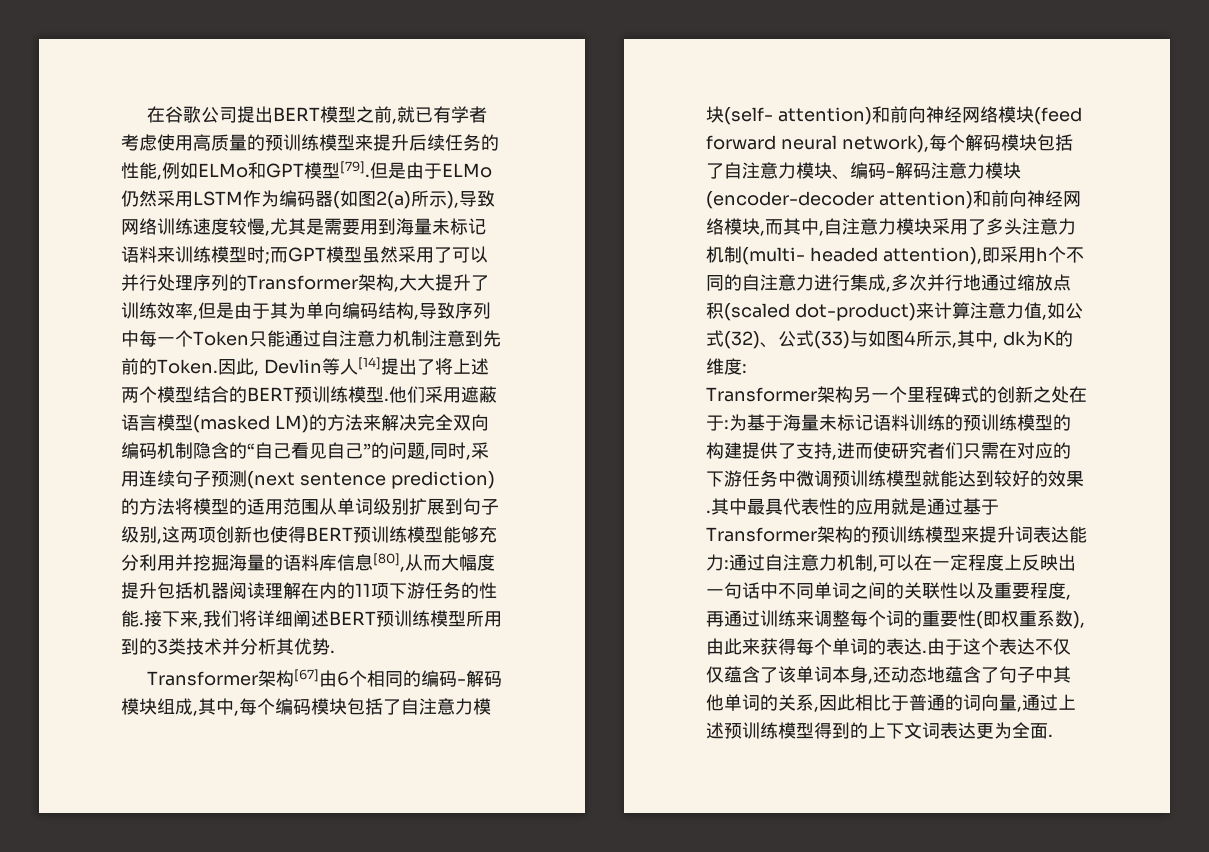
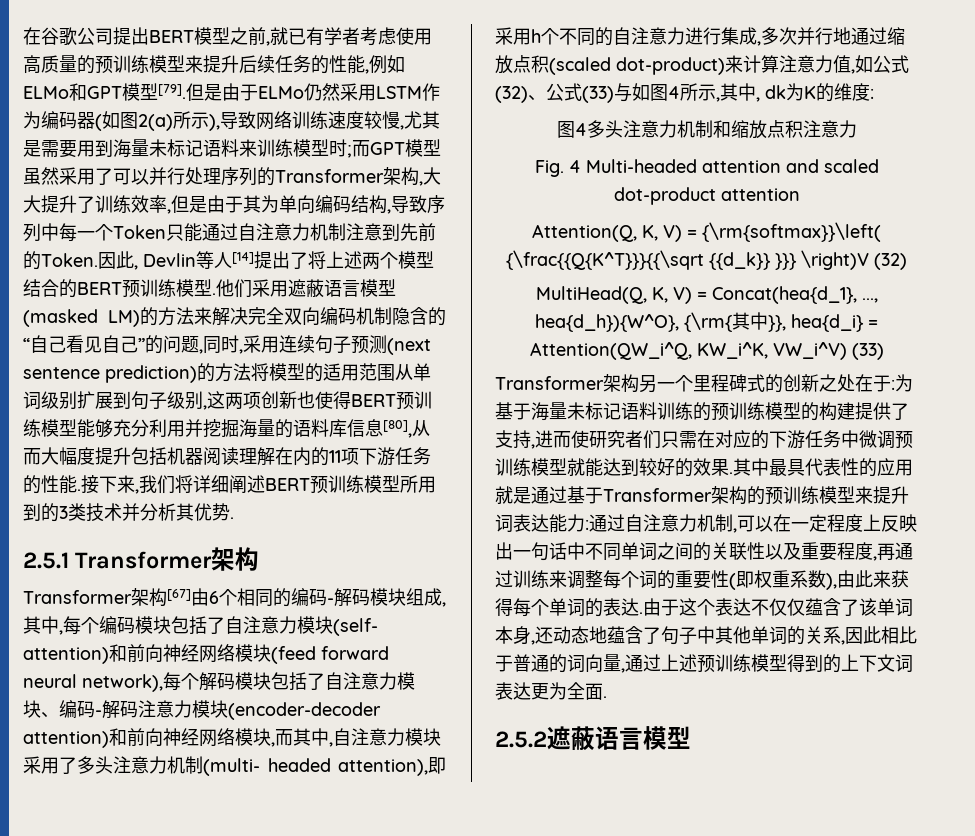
+ 2.5.1 Transformer架构
+ 图4多头注意力机制和缩放点积注意力
+ Fig. 4 Multi-headed attention and scaled dot-product attention
+ Attention(Q, K, V) = {\rm{softmax}}\left( {\frac{{Q{K^T}}}{{\sqrt {{d_k}} }}} \right)V (32)
+ MultiHead(Q, K, V) = Concat(hea{d_1}, ..., hea{d_h}){W^O}, {\rm{其中}}, hea{d_i} = Attention(QW_i^Q, KW_i^K, VW_i^V) (33)
+ 2.5.2遮蔽语言模型

